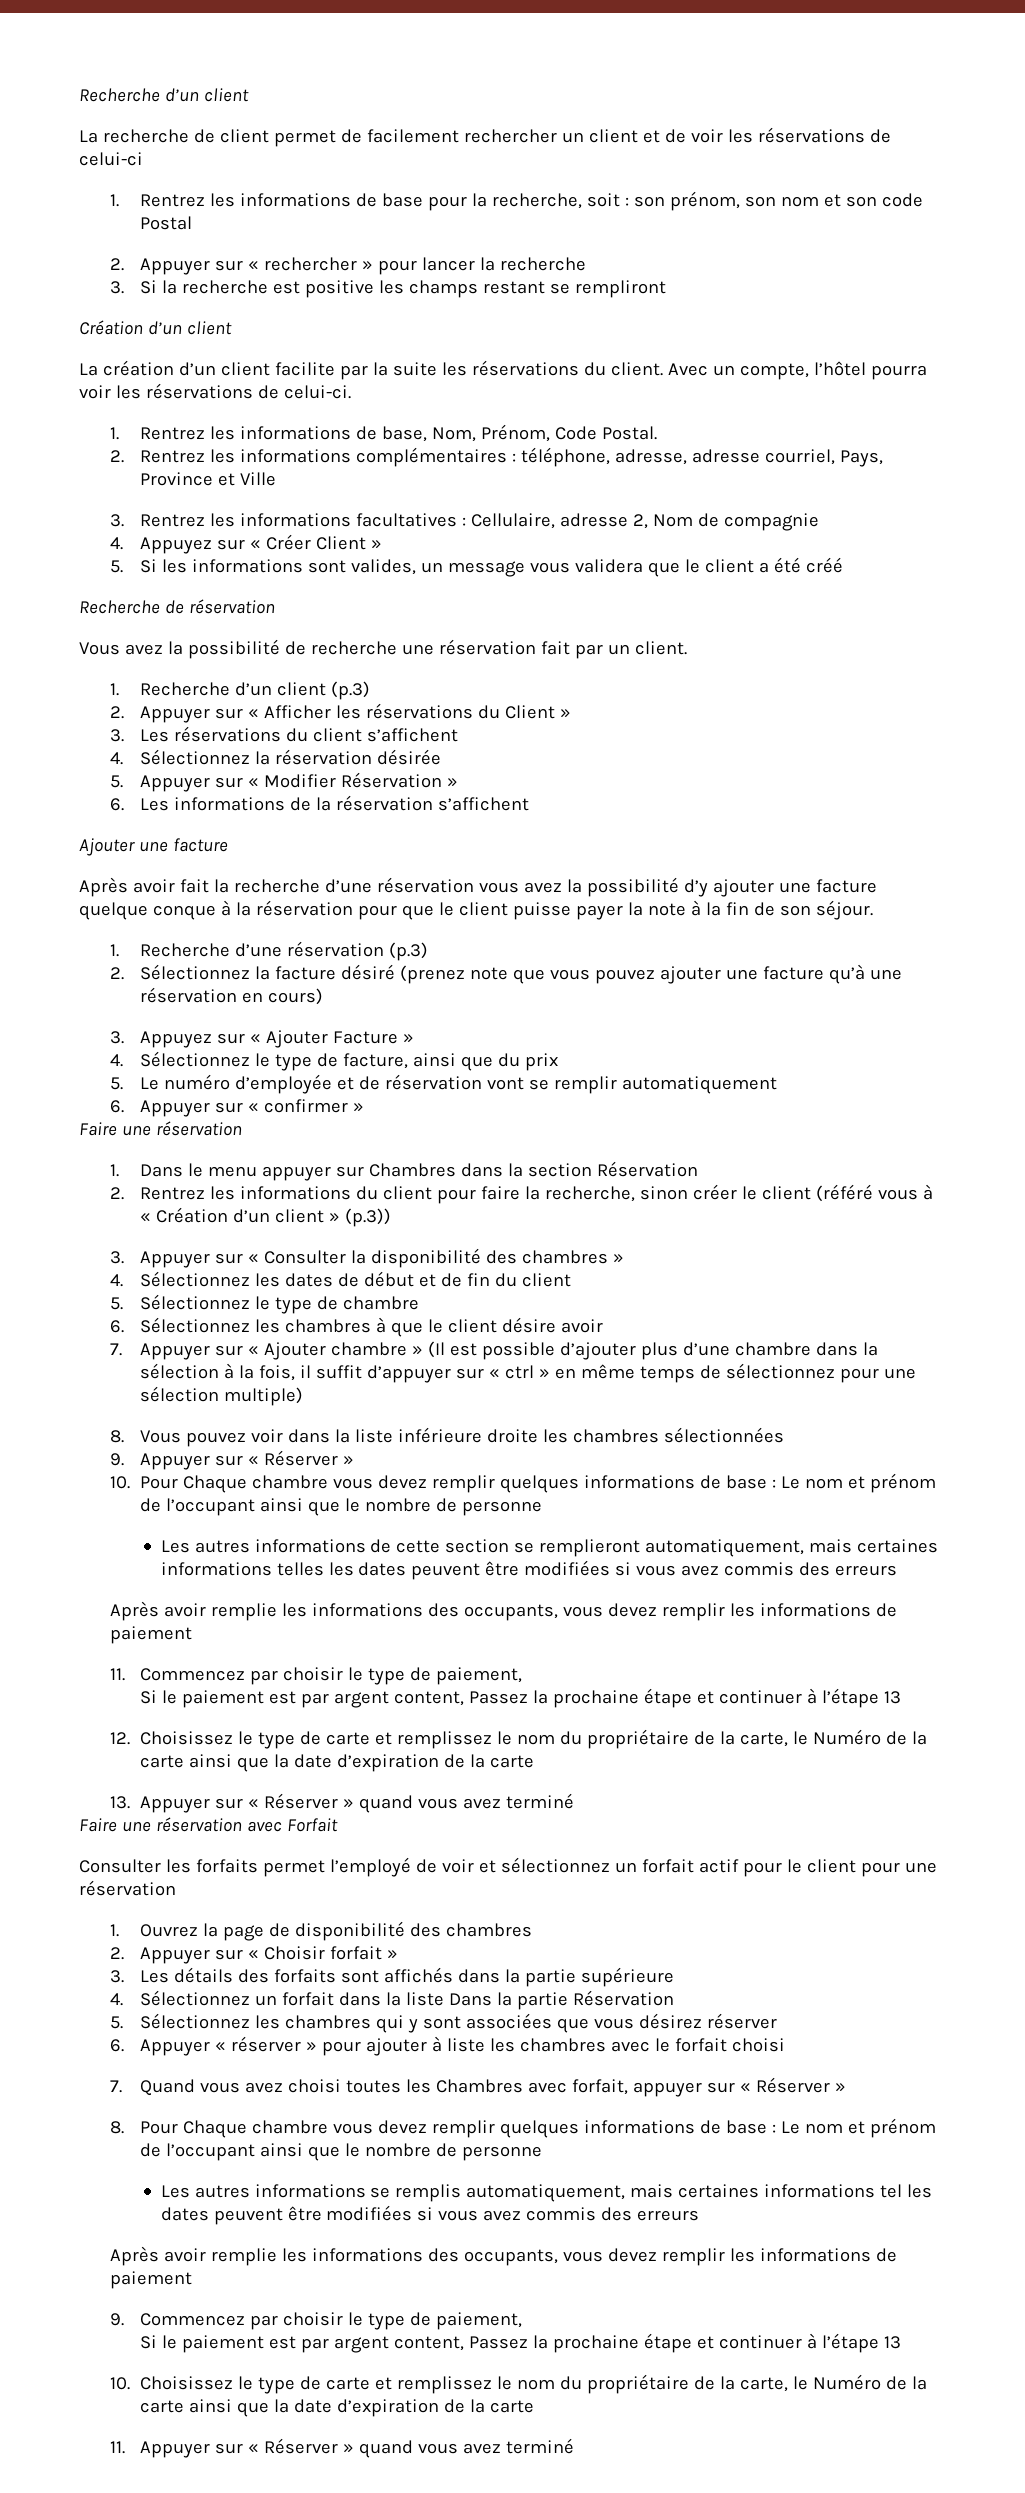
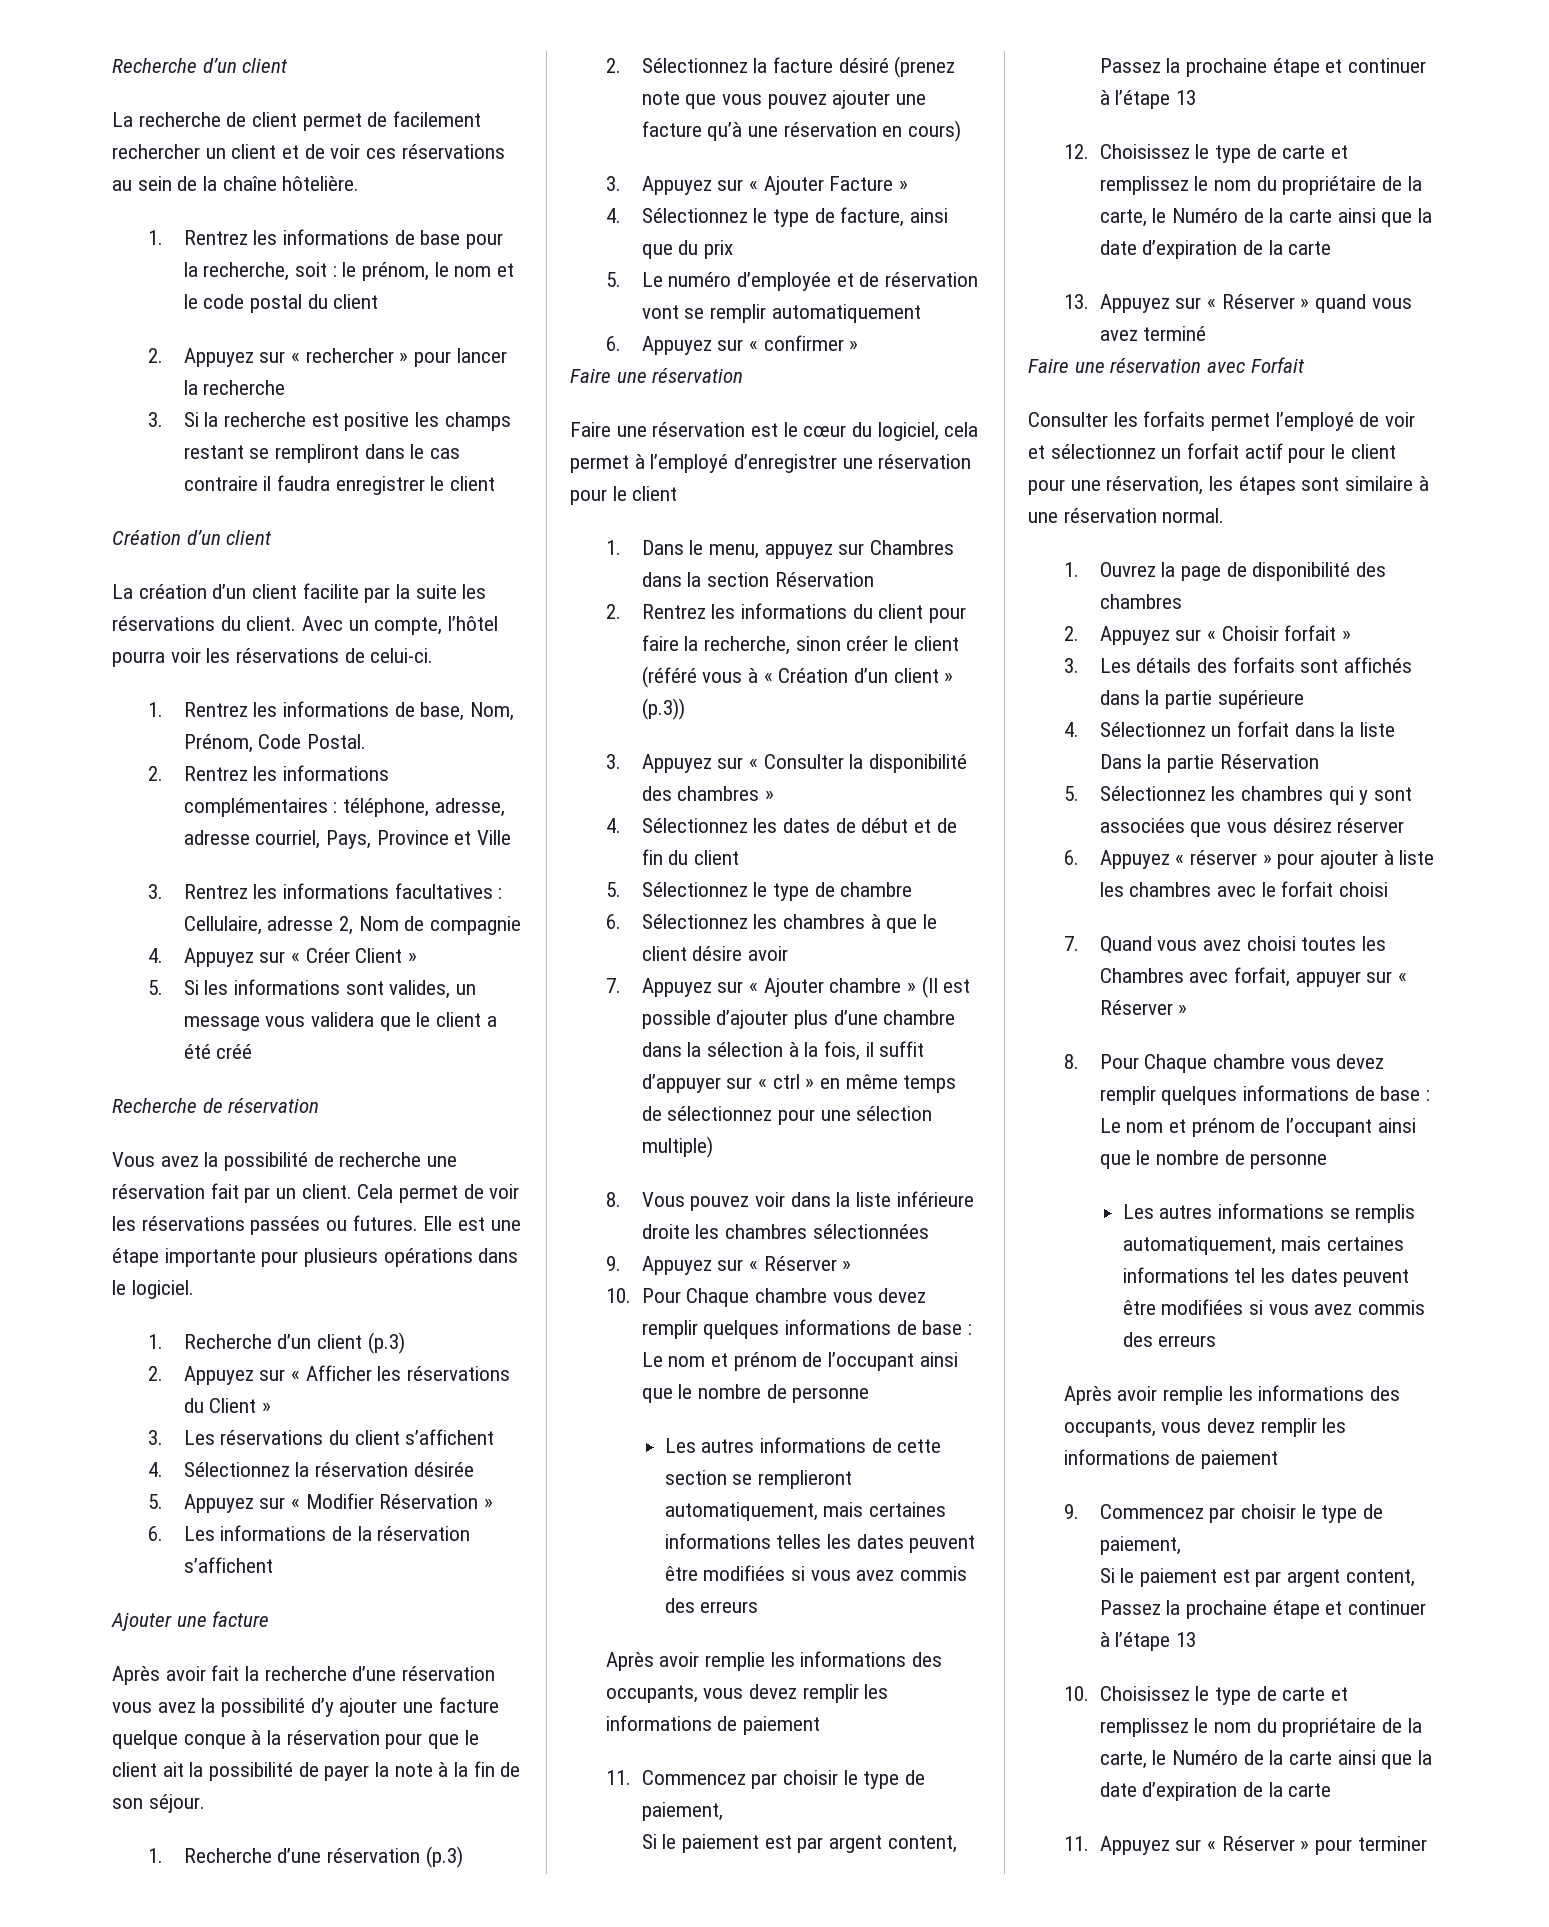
- La recherche de client permet de facilement rechercher un client et de voir les réservations de celui-ci
+ La recherche de client permet de facilement rechercher un client et de voir ces réservations au sein de la chaîne hôtelière.
- 1. Rentrez les informations de base pour la recherche, soit : son prénom, son nom et son code Postal
- 2. Appuyer sur « rechercher » pour lancer la recherche
+ 1. Rentrez les informations de base pour la recherche, soit : le prénom, le nom et le code postal du client
+ 2. Appuyez sur « rechercher » pour lancer la recherche
- 3. Si la recherche est positive les champs restant se rempliront
+ 3. Si la recherche est positive les champs restant se rempliront dans le cas contraire il faudra enregistrer le client
+ Cela permet de voir les réservations passées ou futures. Elle est une étape importante pour plusieurs opérations dans le logiciel.
- 2. Appuyer sur « Afficher les réservations du Client »
+ 2. Appuyez sur « Afficher les réservations du Client »
- 5. Appuyer sur « Modifier Réservation »
+ 5. Appuyez sur « Modifier Réservation »
- Après avoir fait la recherche d’une réservation vous avez la possibilité d’y ajouter une facture quelque conque à la réservation pour que le client puisse payer la note à la fin de son séjour.
+ Après avoir fait la recherche d’une réservation vous avez la possibilité d’y ajouter une facture quelque conque à la réservation pour que le client ait la possibilité de payer la note à la fin de son séjour.
- 6. Appuyer sur « confirmer »
+ 6. Appuyez sur « confirmer »
+ Faire une réservation est le cœur du logiciel, cela permet à l’employé d’enregistrer une réservation pour le client
- 1. Dans le menu appuyer sur Chambres dans la section Réservation
+ 1. Dans le menu, appuyez sur Chambres dans la section Réservation
- 3. Appuyer sur « Consulter la disponibilité des chambres »
+ 3. Appuyez sur « Consulter la disponibilité des chambres »
- 7. Appuyer sur « Ajouter chambre » (Il est possible d’ajouter plus d’une chambre dans la sélection à la fois, il suffit d’appuyer sur « ctrl » en même temps de sélectionnez pour une sélection multiple)
+ 7. Appuyez sur « Ajouter chambre » (Il est possible d’ajouter plus d’une chambre dans la sélection à la fois, il suffit d’appuyer sur « ctrl » en même temps de sélectionnez pour une sélection multiple)
- 9. Appuyer sur « Réserver »
+ 9. Appuyez sur « Réserver »
- 13. Appuyer sur « Réserver » quand vous avez terminé
+ 13. Appuyez sur « Réserver » quand vous avez terminé
- Consulter les forfaits permet l’employé de voir et sélectionnez un forfait actif pour le client pour une réservation
+ Consulter les forfaits permet l’employé de voir et sélectionnez un forfait actif pour le client pour une réservation, les étapes sont similaire à une réservation normal.
- 2. Appuyer sur « Choisir forfait »
+ 2. Appuyez sur « Choisir forfait »
- 6. Appuyer « réserver » pour ajouter à liste les chambres avec le forfait choisi
+ 6. Appuyez « réserver » pour ajouter à liste les chambres avec le forfait choisi
- 11. Appuyer sur « Réserver » quand vous avez terminé
+ 11. Appuyez sur « Réserver » pour terminer

